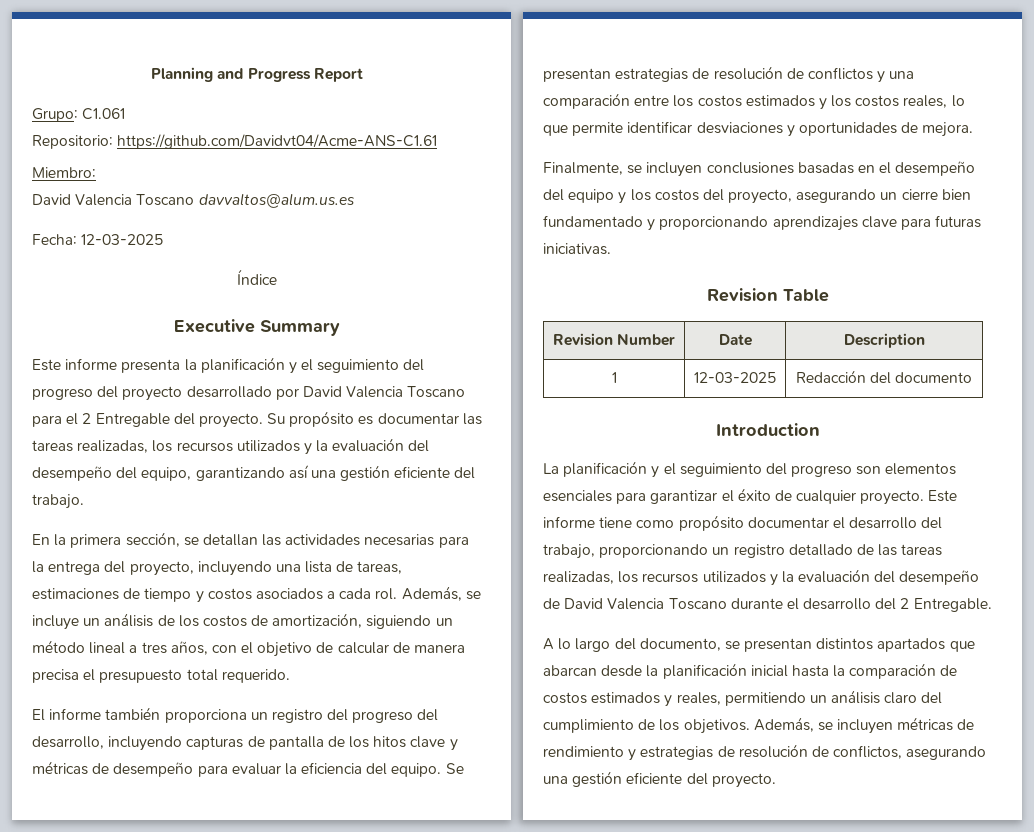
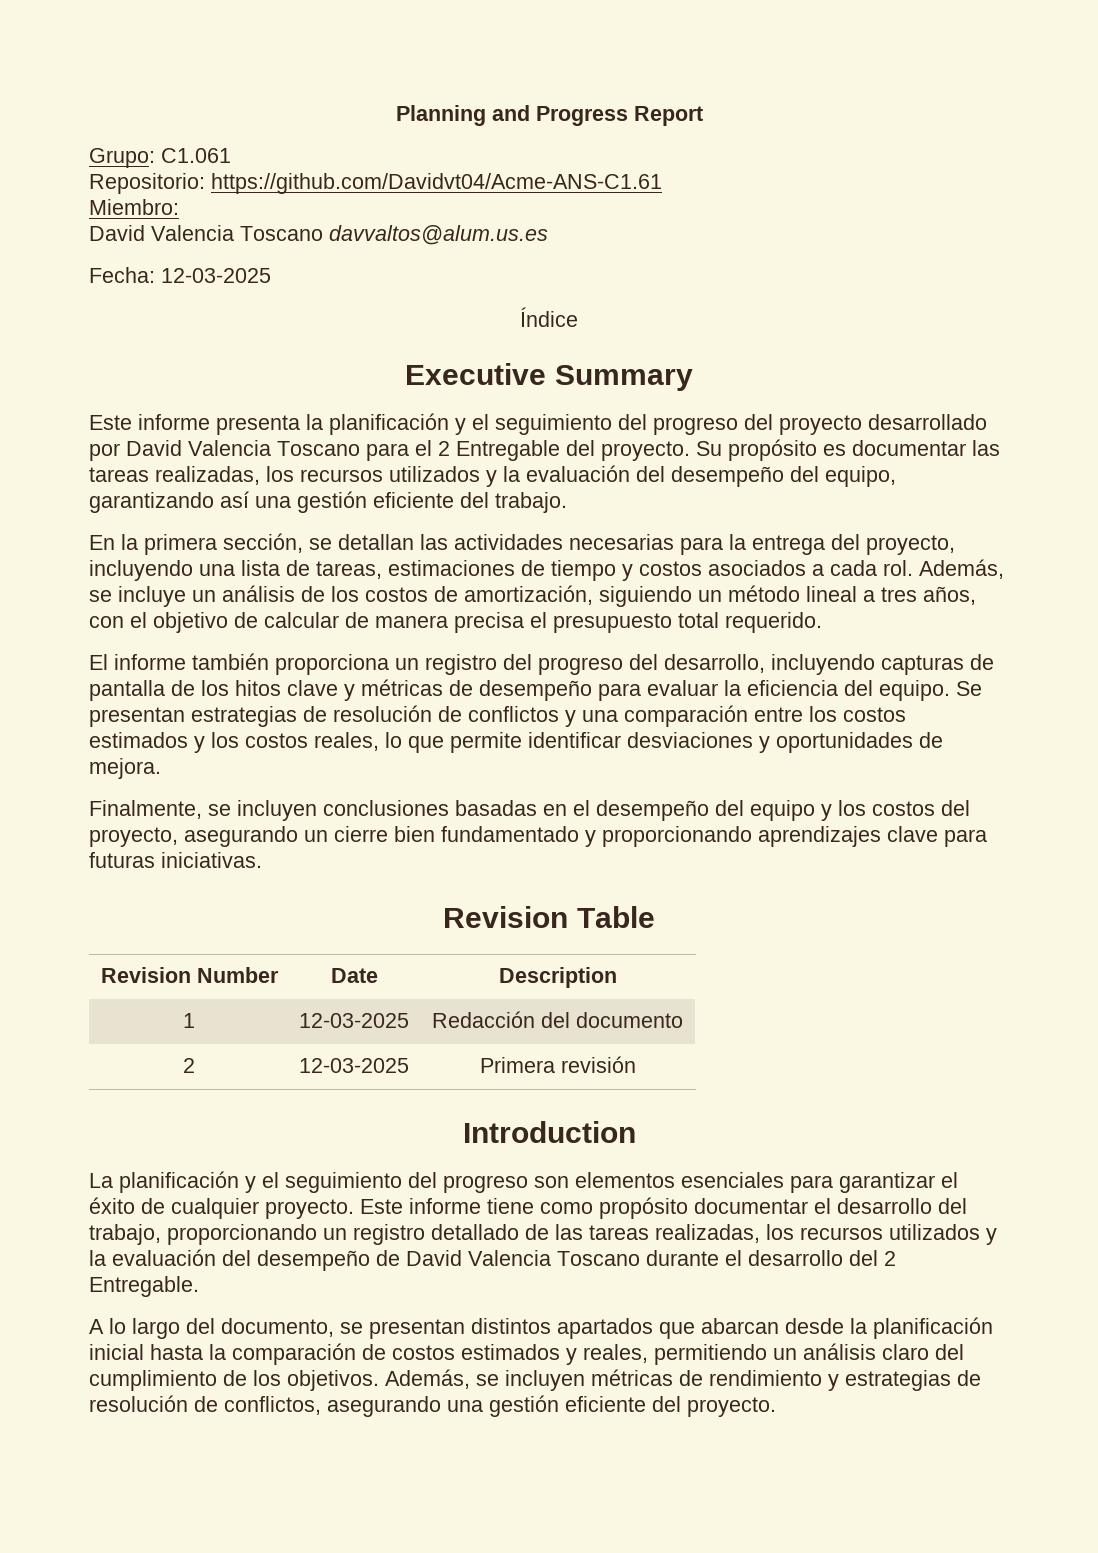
+ 2 | 12-03-2025 | Primera revisión

